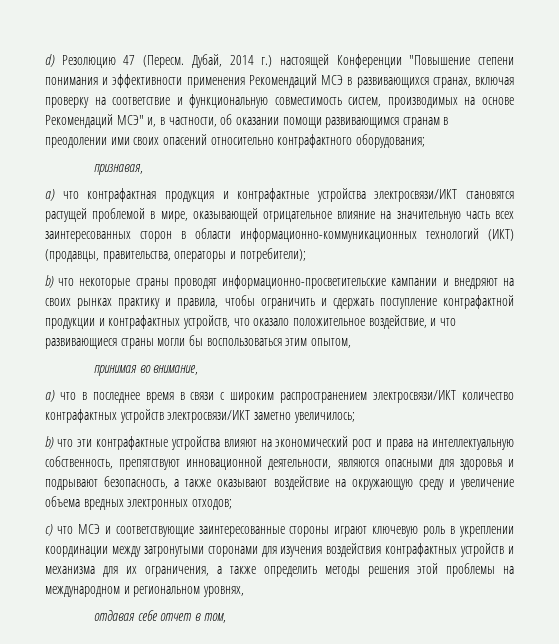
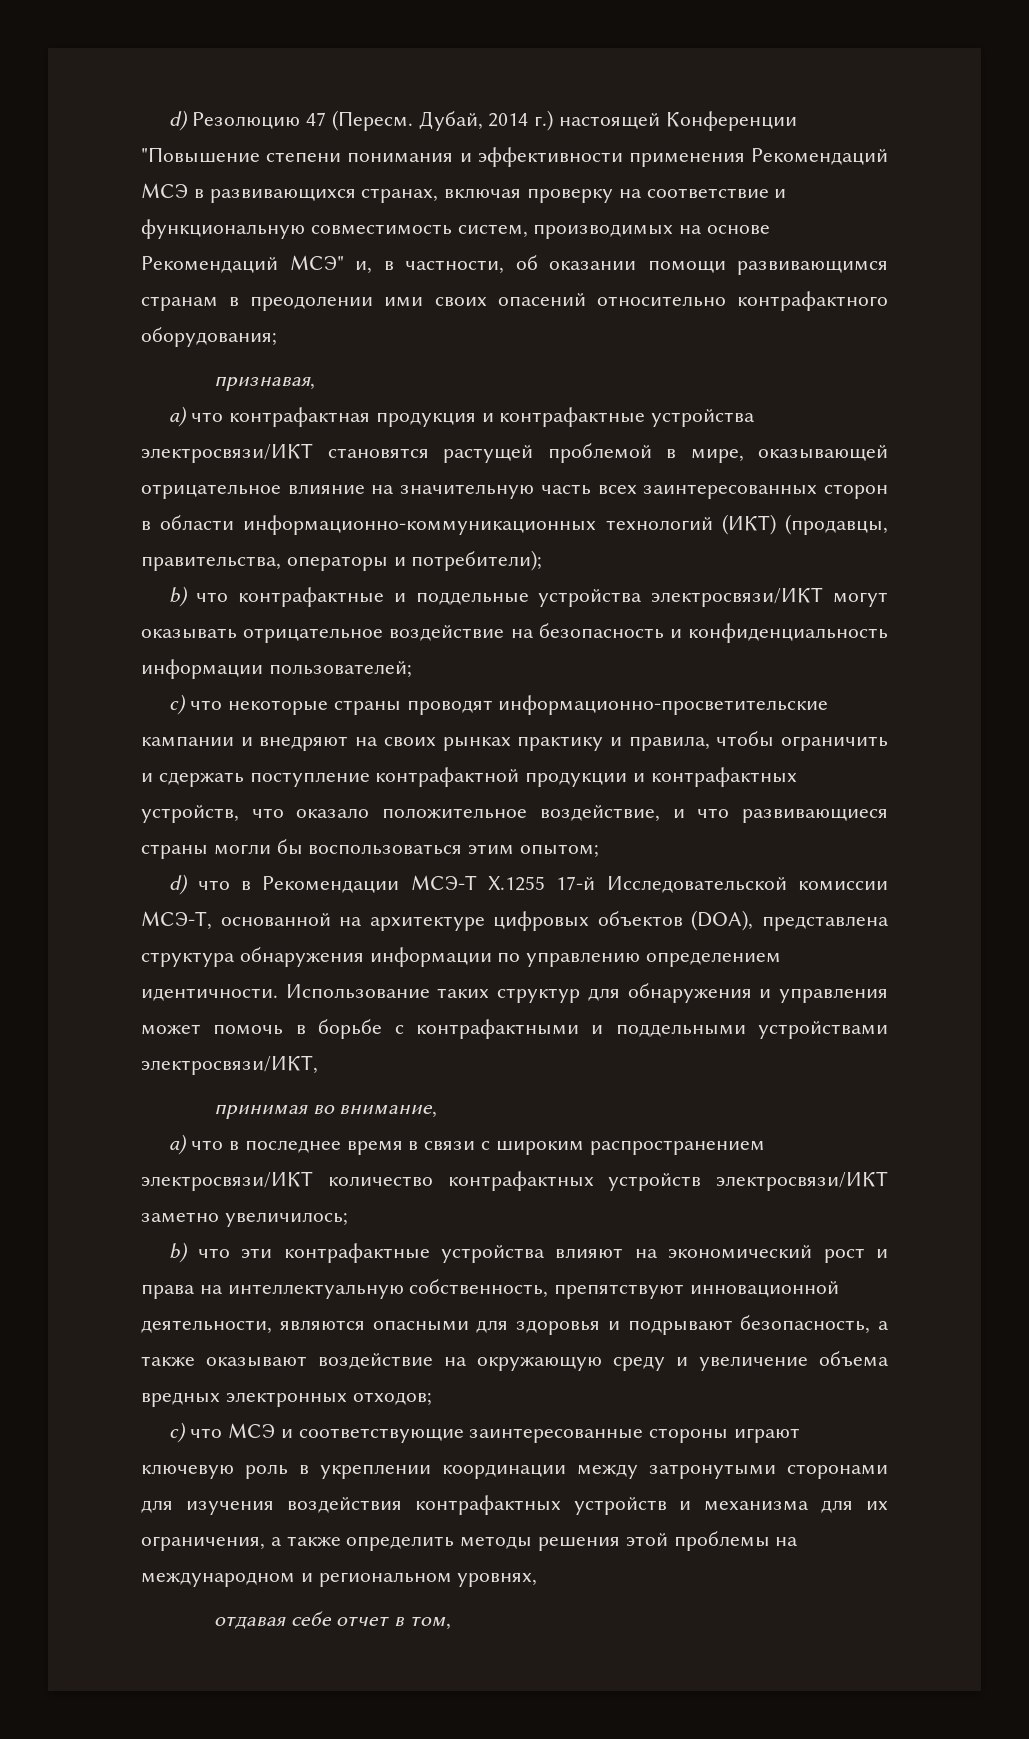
- b) что некоторые страны проводят информационно-просветительские кампании и внедряют на своих рынках практику и правила, чтобы ограничить и сдержать поступление контрафактной продукции и контрафактных устройств, что оказало положительное воздействие, и что развивающиеся страны могли бы воспользоваться этим опытом,
+ b) что контрафактные и поддельные устройства электросвязи/ИКТ могут оказывать отрицательное воздействие на безопасность и конфиденциальность информации пользователей;
+ c) что некоторые страны проводят информационно-просветительские кампании и внедряют на своих рынках практику и правила, чтобы ограничить и сдержать поступление контрафактной продукции и контрафактных устройств, что оказало положительное воздействие, и что развивающиеся страны могли бы воспользоваться этим опытом;
+ d) что в Рекомендации МСЭ-Т X.1255 17-й Исследовательской комиссии МСЭ-T, основанной на архитектуре цифровых объектов (DOA), представлена структура обнаружения информации по управлению определением идентичности. Использование таких структур для обнаружения и управления может помочь в борьбе с контрафактными и поддельными устройствами электросвязи/ИКТ,

